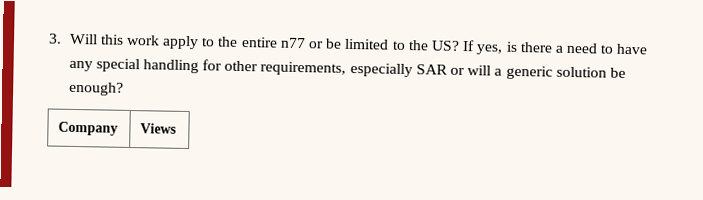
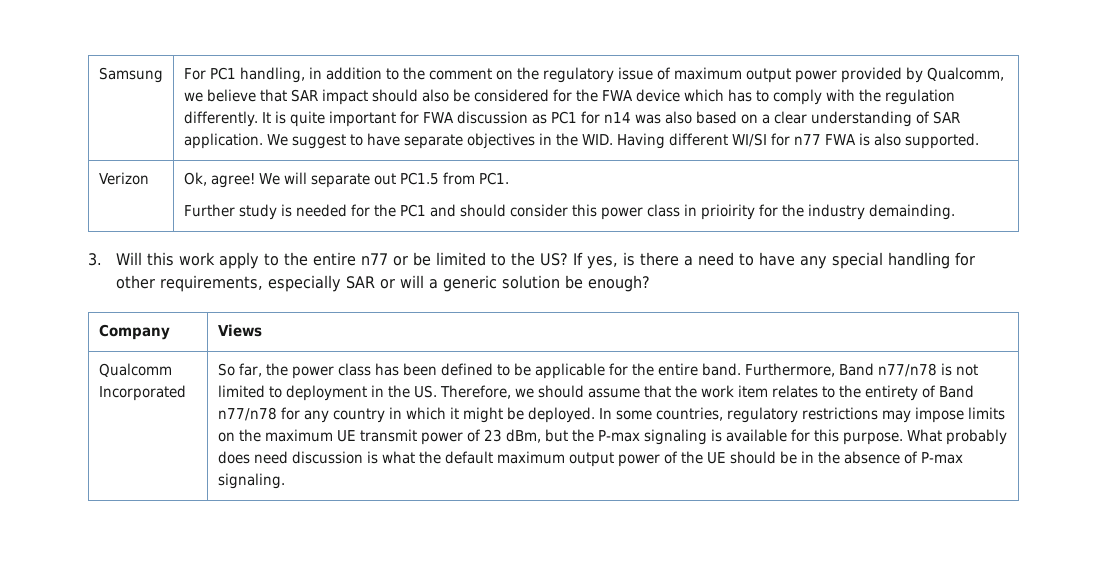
+ Samsung | For PC1 handling, in addition to the comment on the regulatory issue of maximum output power provided by Qualcomm, we believe that SAR impact should also be considered for the FWA device which has to comply with the regulation differently. It is quite important for FWA discussion as PC1 for n14 was also based on a clear understanding of SAR application. We suggest to have separate objectives in the WID. Having different WI/SI for n77 FWA is also supported.
+ Verizon | Ok, agree! We will separate out PC1.5 from PC1.
+ Further study is needed for the PC1 and should consider this power class in prioirity for the industry demainding.
+ Qualcomm Incorporated | So far, the power class has been defined to be applicable for the entire band. Furthermore, Band n77/n78 is not limited to deployment in the US. Therefore, we should assume that the work item relates to the entirety of Band n77/n78 for any country in which it might be deployed. In some countries, regulatory restrictions may impose limits on the maximum UE transmit power of 23 dBm, but the P-max signaling is available for this purpose. What probably does need discussion is what the default maximum output power of the UE should be in the absence of P-max signaling.

